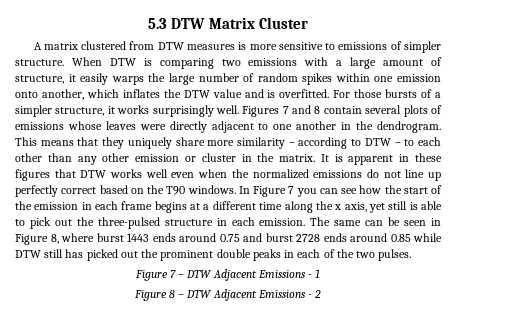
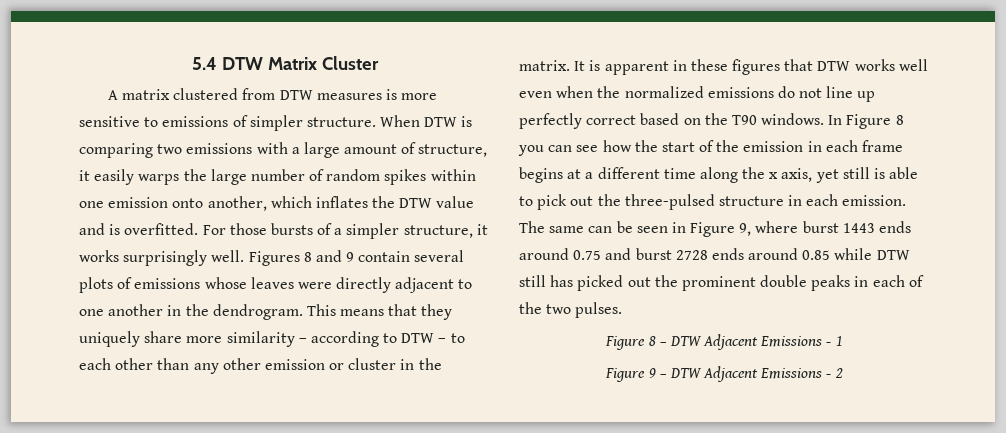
- 5.3 DTW Matrix Cluster
+ 5.4 DTW Matrix Cluster
- Figures 7 and 8 contain several plots of emissions whose leaves were directly adjacent to one another in the dendrogram.
+ Figures 8 and 9 contain several plots of emissions whose leaves were directly adjacent to one another in the dendrogram.
- In Figure 7 you can see how the start of the emission in each frame begins at a different time along the x axis, yet still is able to pick out the three-pulsed structure in each emission.
+ In Figure 8 you can see how the start of the emission in each frame begins at a different time along the x axis, yet still is able to pick out the three-pulsed structure in each emission.
- The same can be seen in Figure 8, where burst 1443 ends around 0.75 and burst 2728 ends around 0.85 while DTW still has picked out the prominent double peaks in each of the two pulses.
+ The same can be seen in Figure 9, where burst 1443 ends around 0.75 and burst 2728 ends around 0.85 while DTW still has picked out the prominent double peaks in each of the two pulses.
- Figure 7 – DTW Adjacent Emissions - 1
+ Figure 8 – DTW Adjacent Emissions - 1
- Figure 8 – DTW Adjacent Emissions - 2
+ Figure 9 – DTW Adjacent Emissions - 2

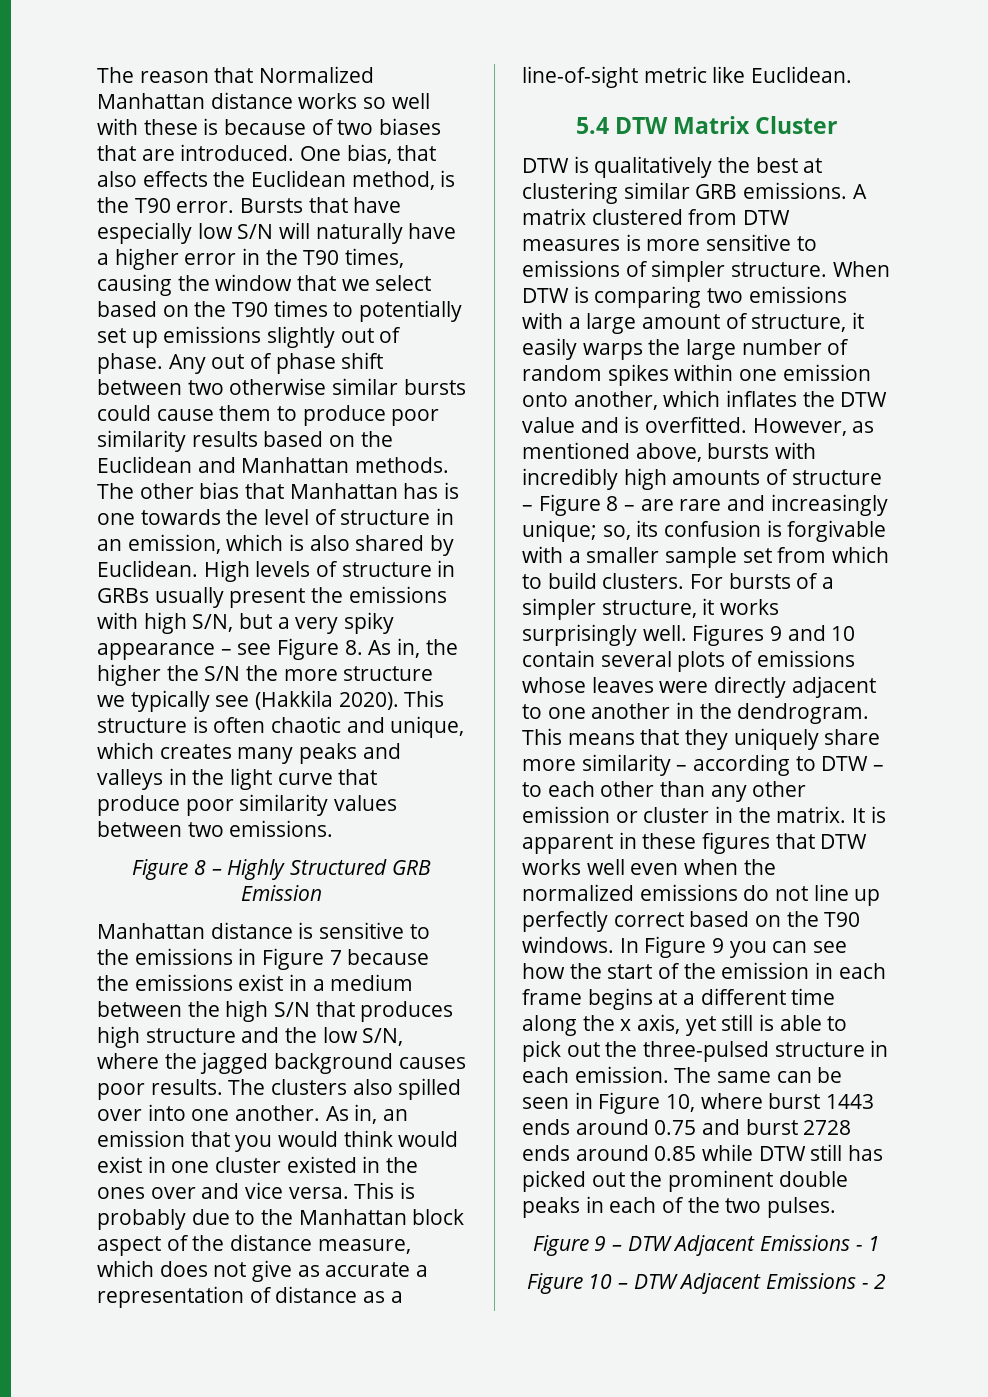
+ The reason that Normalized Manhattan distance works so well with these is because of two biases that are introduced. One bias, that also effects the Euclidean method, is the T90 error. Bursts that have especially low S/N will naturally have a higher error in the T90 times, causing the window that we select based on the T90 times to potentially set up emissions slightly out of phase. Any out of phase shift between two otherwise similar bursts could cause them to produce poor similarity results based on the Euclidean and Manhattan methods. The other bias that Manhattan has is one towards the level of structure in an emission, which is also shared by Euclidean. High levels of structure in GRBs usually present the emissions with high S/N, but a very spiky appearance – see Figure 8. As in, the higher the S/N the more structure we typically see (Hakkila 2020). This structure is often chaotic and unique, which creates many peaks and valleys in the light curve that produce poor similarity values between two emissions.
+ Figure 8 – Highly Structured GRB Emission
+ Manhattan distance is sensitive to the emissions in Figure 7 because the emissions exist in a medium between the high S/N that produces high structure and the low S/N, where the jagged background causes poor results. The clusters also spilled over into one another. As in, an emission that you would think would exist in one cluster existed in the ones over and vice versa. This is probably due to the Manhattan block aspect of the distance measure, which does not give as accurate a representation of distance as a line-of-sight metric like Euclidean.
  5.4 DTW Matrix Cluster
- A matrix clustered from DTW measures is more sensitive to emissions of simpler structure.
+ DTW is qualitatively the best at clustering similar GRB emissions. A matrix clustered from DTW measures is more sensitive to emissions of simpler structure.
- For those bursts of a simpler structure, it works surprisingly well.
+ However, as mentioned above, bursts with incredibly high amounts of structure – Figure 8 – are rare and increasingly unique; so, its confusion is forgivable with a smaller sample set from which to build clusters. For bursts of a simpler structure, it works surprisingly well.
- Figures 8 and 9 contain several plots of emissions whose leaves were directly adjacent to one another in the dendrogram.
+ Figures 9 and 10 contain several plots of emissions whose leaves were directly adjacent to one another in the dendrogram.
- In Figure 8 you can see how the start of the emission in each frame begins at a different time along the x axis, yet still is able to pick out the three-pulsed structure in each emission.
+ In Figure 9 you can see how the start of the emission in each frame begins at a different time along the x axis, yet still is able to pick out the three-pulsed structure in each emission.
- The same can be seen in Figure 9, where burst 1443 ends around 0.75 and burst 2728 ends around 0.85 while DTW still has picked out the prominent double peaks in each of the two pulses.
+ The same can be seen in Figure 10, where burst 1443 ends around 0.75 and burst 2728 ends around 0.85 while DTW still has picked out the prominent double peaks in each of the two pulses.
- Figure 8 – DTW Adjacent Emissions - 1
+ Figure 9 – DTW Adjacent Emissions - 1
- Figure 9 – DTW Adjacent Emissions - 2
+ Figure 10 – DTW Adjacent Emissions - 2

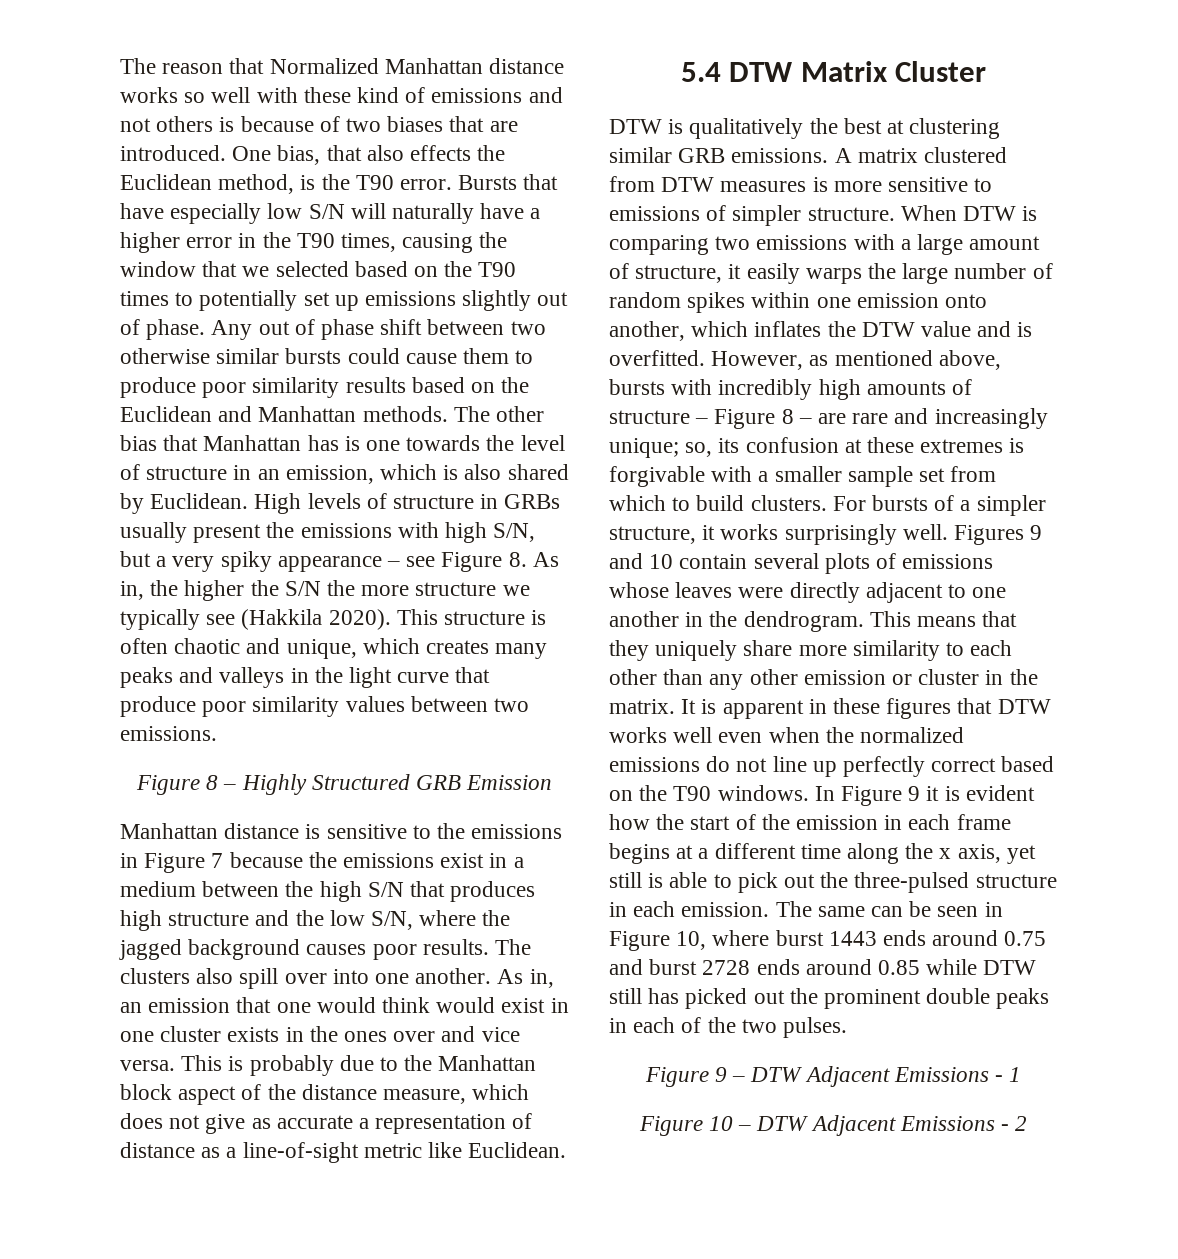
- The reason that Normalized Manhattan distance works so well with these is because of two biases that are introduced.
+ The reason that Normalized Manhattan distance works so well with these kind of emissions and not others is because of two biases that are introduced.
- Bursts that have especially low S/N will naturally have a higher error in the T90 times, causing the window that we select based on the T90 times to potentially set up emissions slightly out of phase.
+ Bursts that have especially low S/N will naturally have a higher error in the T90 times, causing the window that we selected based on the T90 times to potentially set up emissions slightly out of phase.
- The clusters also spilled over into one another.
+ The clusters also spill over into one another.
- As in, an emission that you would think would exist in one cluster existed in the ones over and vice versa.
+ As in, an emission that one would think would exist in one cluster exists in the ones over and vice versa.
- However, as mentioned above, bursts with incredibly high amounts of structure – Figure 8 – are rare and increasingly unique; so, its confusion is forgivable with a smaller sample set from which to build clusters.
+ However, as mentioned above, bursts with incredibly high amounts of structure – Figure 8 – are rare and increasingly unique; so, its confusion at these extremes is forgivable with a smaller sample set from which to build clusters.
- This means that they uniquely share more similarity – according to DTW – to each other than any other emission or cluster in the matrix.
+ This means that they uniquely share more similarity to each other than any other emission or cluster in the matrix.
- In Figure 9 you can see how the start of the emission in each frame begins at a different time along the x axis, yet still is able to pick out the three-pulsed structure in each emission.
+ In Figure 9 it is evident how the start of the emission in each frame begins at a different time along the x axis, yet still is able to pick out the three-pulsed structure in each emission.

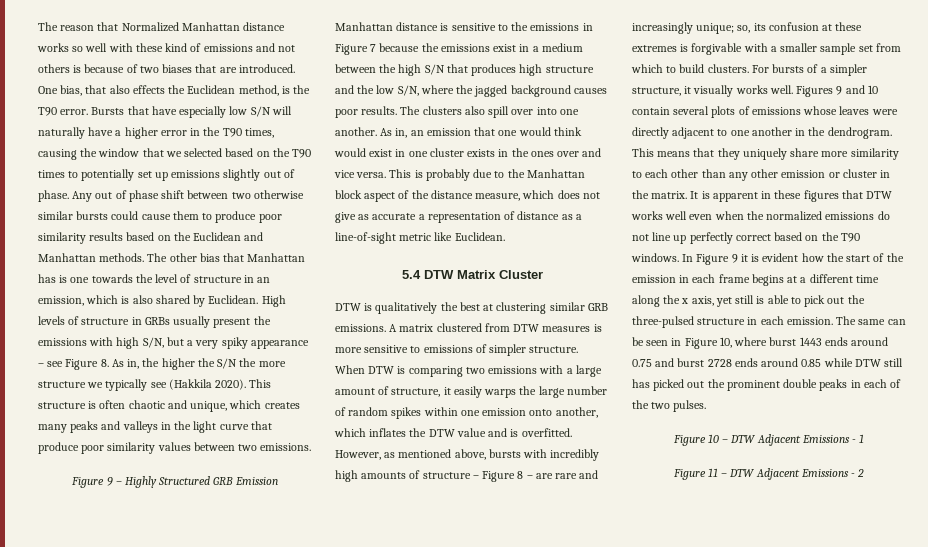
- Figure 8 – Highly Structured GRB Emission
+ Figure 9 – Highly Structured GRB Emission
- For bursts of a simpler structure, it works surprisingly well.
+ For bursts of a simpler structure, it visually works well.
- Figure 9 – DTW Adjacent Emissions - 1
+ Figure 10 – DTW Adjacent Emissions - 1
- Figure 10 – DTW Adjacent Emissions - 2
+ Figure 11 – DTW Adjacent Emissions - 2

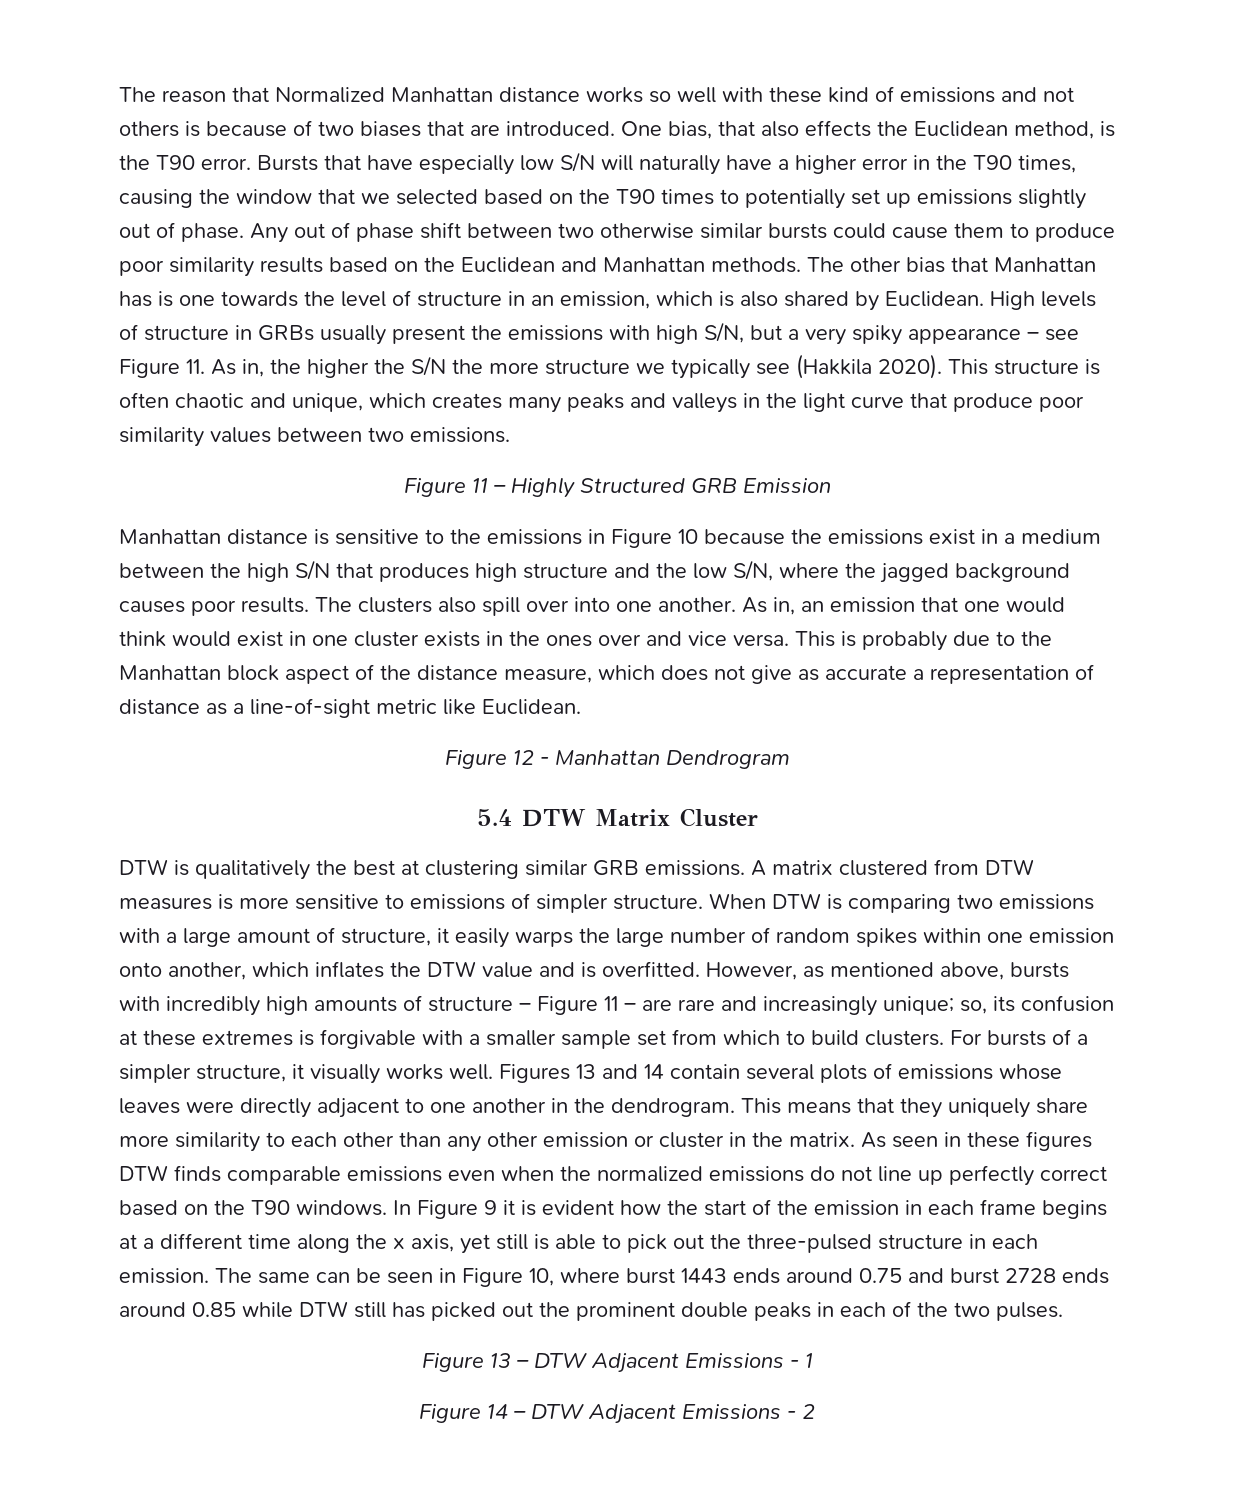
- High levels of structure in GRBs usually present the emissions with high S/N, but a very spiky appearance – see Figure 8. As in, the higher the S/N the more structure we typically see (Hakkila 2020).
+ High levels of structure in GRBs usually present the emissions with high S/N, but a very spiky appearance – see Figure 11. As in, the higher the S/N the more structure we typically see (Hakkila 2020).
- Figure 9 – Highly Structured GRB Emission
+ Figure 11 – Highly Structured GRB Emission
- Manhattan distance is sensitive to the emissions in Figure 7 because the emissions exist in a medium between the high S/N that produces high structure and the low S/N, where the jagged background causes poor results.
+ Manhattan distance is sensitive to the emissions in Figure 10 because the emissions exist in a medium between the high S/N that produces high structure and the low S/N, where the jagged background causes poor results.
+ Figure 12 - Manhattan Dendrogram
- However, as mentioned above, bursts with incredibly high amounts of structure – Figure 8 – are rare and increasingly unique; so, its confusion at these extremes is forgivable with a smaller sample set from which to build clusters.
+ However, as mentioned above, bursts with incredibly high amounts of structure – Figure 11 – are rare and increasingly unique; so, its confusion at these extremes is forgivable with a smaller sample set from which to build clusters.
- Figures 9 and 10 contain several plots of emissions whose leaves were directly adjacent to one another in the dendrogram.
+ Figures 13 and 14 contain several plots of emissions whose leaves were directly adjacent to one another in the dendrogram.
- It is apparent in these figures that DTW works well even when the normalized emissions do not line up perfectly correct based on the T90 windows.
+ As seen in these figures DTW finds comparable emissions even when the normalized emissions do not line up perfectly correct based on the T90 windows.
- Figure 10 – DTW Adjacent Emissions - 1
+ Figure 13 – DTW Adjacent Emissions - 1
- Figure 11 – DTW Adjacent Emissions - 2
+ Figure 14 – DTW Adjacent Emissions - 2

